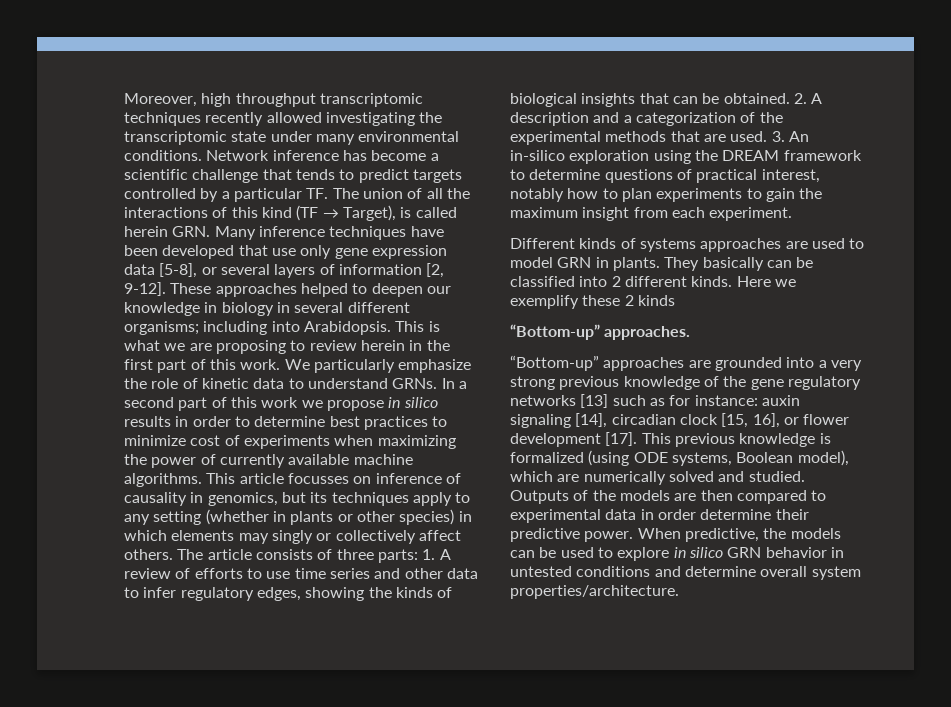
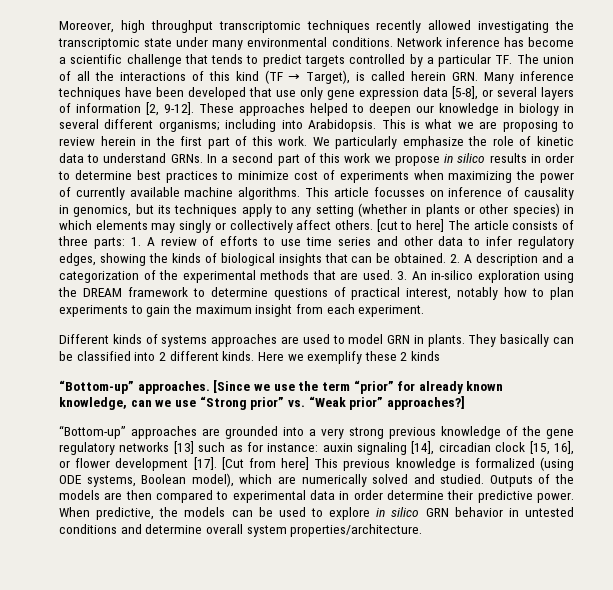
- The article consists of three parts: 1. A review of efforts to use time series and other data to infer regulatory edges, showing the kinds of biological insights that can be obtained.
+ [cut to here] The article consists of three parts: 1. A review of efforts to use time series and other data to infer regulatory edges, showing the kinds of biological insights that can be obtained.
+ [Since we use the term “prior” for already known knowledge, can we use “Strong prior” vs. “Weak prior” approaches?]
- This previous knowledge is formalized (using ODE systems, Boolean model), which are numerically solved and studied.
+ [Cut from here] This previous knowledge is formalized (using ODE systems, Boolean model), which are numerically solved and studied.

